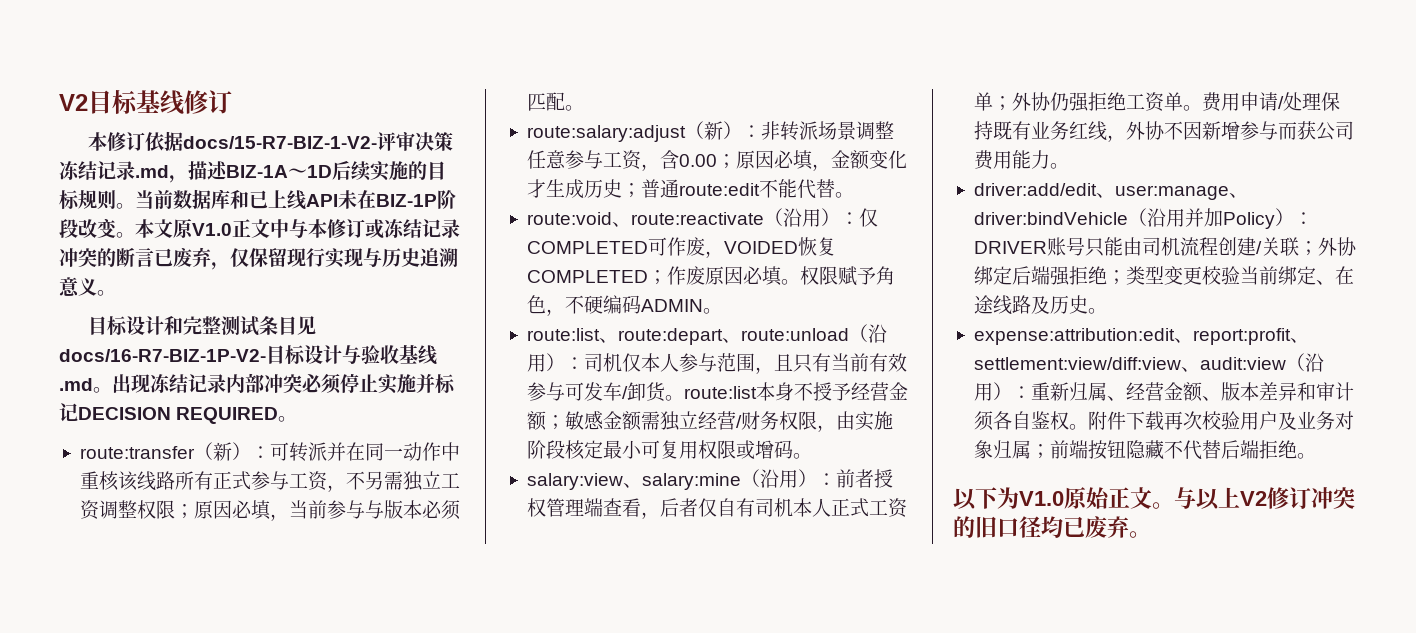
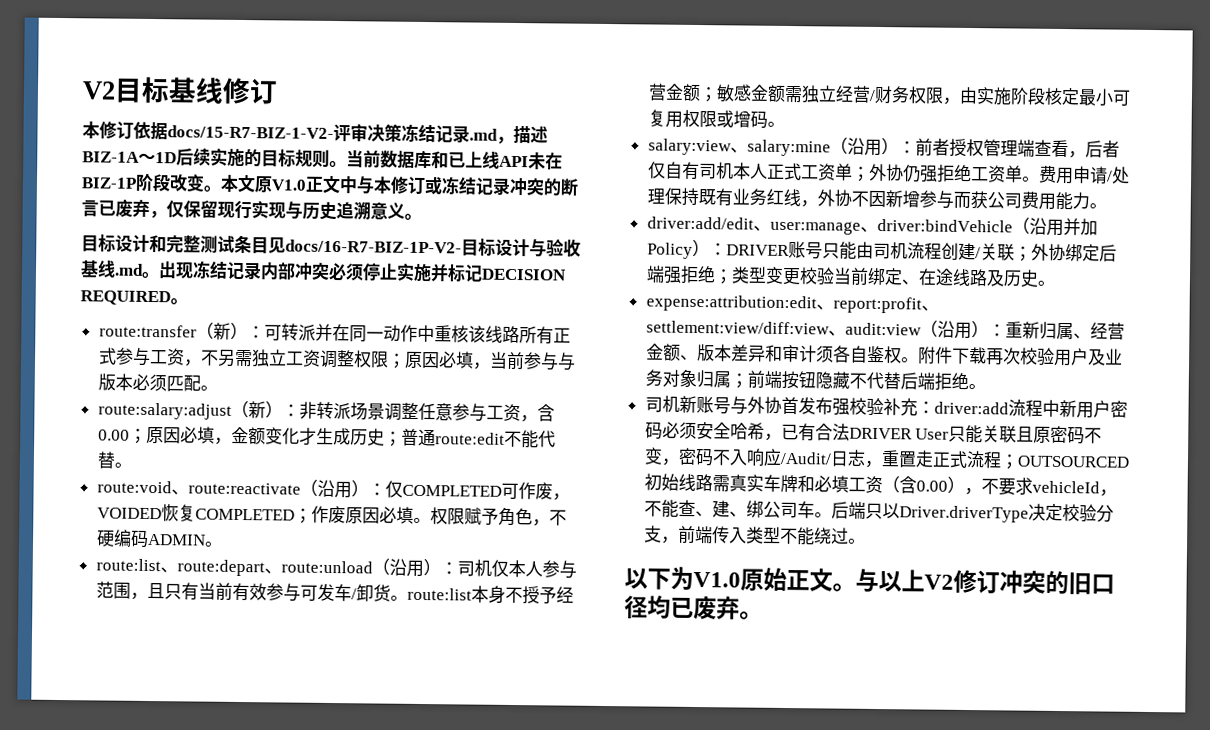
+ 司机新账号与外协首发布强校验补充：driver:add流程中新用户密码必须安全哈希，已有合法DRIVER User只能关联且原密码不变，密码不入响应/Audit/日志，重置走正式流程；OUTSOURCED初始线路需真实车牌和必填工资（含0.00），不要求vehicleId，不能查、建、绑公司车。后端只以Driver.driverType决定校验分支，前端传入类型不能绕过。

